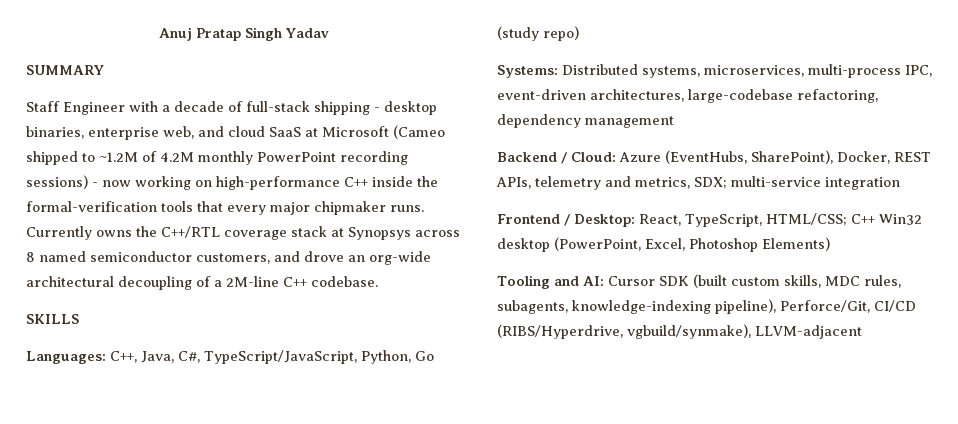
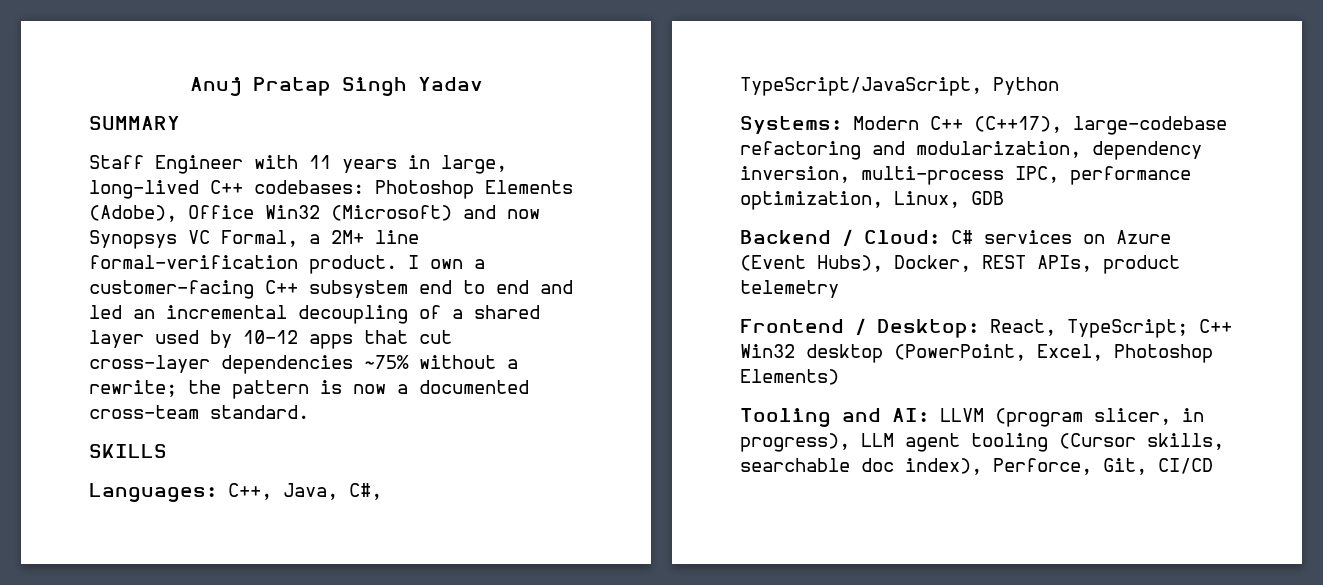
- Staff Engineer with a decade of full-stack shipping - desktop binaries, enterprise web, and cloud SaaS at Microsoft (Cameo shipped to ~1.2M of 4.2M monthly PowerPoint recording sessions) - now working on high-performance C++ inside the formal-verification tools that every major chipmaker runs. Currently owns the C++/RTL coverage stack at Synopsys across 8 named semiconductor customers, and drove an org-wide architectural decoupling of a 2M-line C++ codebase.
+ Staff Engineer with 11 years in large, long-lived C++ codebases: Photoshop Elements (Adobe), Office Win32 (Microsoft) and now Synopsys VC Formal, a 2M+ line formal-verification product. I own a customer-facing C++ subsystem end to end and led an incremental decoupling of a shared layer used by 10-12 apps that cut cross-layer dependencies ~75% without a rewrite; the pattern is now a documented cross-team standard.
- Languages: C++, Java, C#, TypeScript/JavaScript, Python, Go (study repo)
- Systems: Distributed systems, microservices, multi-process IPC, event-driven architectures, large-codebase refactoring, dependency management
- Backend / Cloud: Azure (EventHubs, SharePoint), Docker, REST APIs, telemetry and metrics, SDX; multi-service integration
+ Languages: C++, Java, C#, TypeScript/JavaScript, Python
+ Systems: Modern C++ (C++17), large-codebase refactoring and modularization, dependency inversion, multi-process IPC, performance optimization, Linux, GDB
+ Backend / Cloud: C# services on Azure (Event Hubs), Docker, REST APIs, product telemetry
- Frontend / Desktop: React, TypeScript, HTML/CSS; C++ Win32 desktop (PowerPoint, Excel, Photoshop Elements)
+ Frontend / Desktop: React, TypeScript; C++ Win32 desktop (PowerPoint, Excel, Photoshop Elements)
- Tooling and AI: Cursor SDK (built custom skills, MDC rules, subagents, knowledge-indexing pipeline), Perforce/Git, CI/CD (RIBS/Hyperdrive, vgbuild/synmake), LLVM-adjacent
+ Tooling and AI: LLVM (program slicer, in progress), LLM agent tooling (Cursor skills, searchable doc index), Perforce, Git, CI/CD

